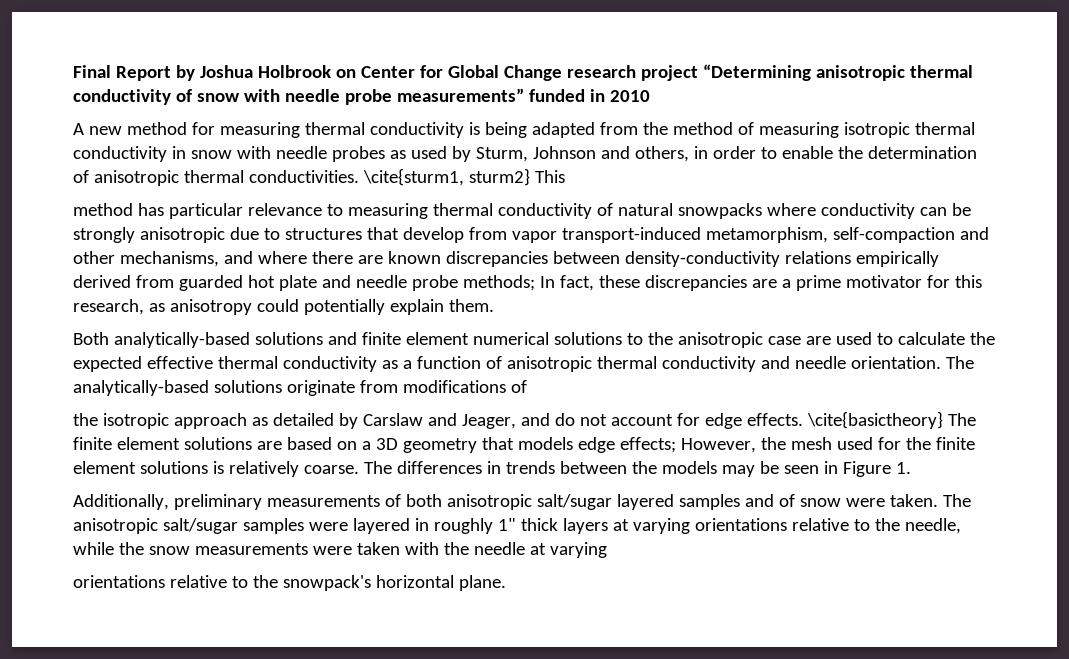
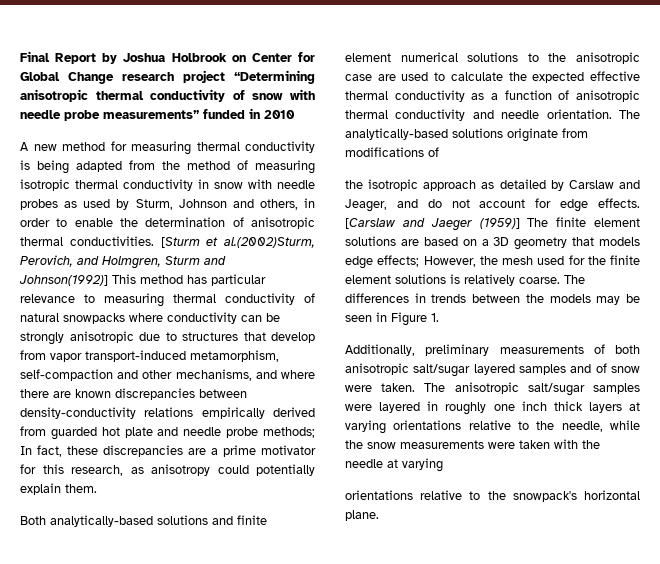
- \cite{sturm1, sturm2} This
- method has particular relevance to measuring thermal conductivity of natural snowpacks where conductivity can be strongly anisotropic due to structures that develop from vapor transport-induced metamorphism, self-compaction and other mechanisms, and where there are known discrepancies between density-conductivity relations empirically derived from guarded hot plate and needle probe methods;
+ [Sturm et al.(2002)Sturm, Perovich, and Holmgren, Sturm and Johnson(1992)] This method has particular relevance to measuring thermal conductivity of natural snowpacks where conductivity can be strongly anisotropic due to structures that develop from vapor transport-induced metamorphism, self-compaction and other mechanisms, and where there are known discrepancies between density-conductivity relations empirically derived from guarded hot plate and needle probe methods;
- \cite{basictheory} The finite element solutions are based on a 3D geometry that models edge effects; However, the mesh used for the finite element solutions is relatively coarse.
+ [Carslaw and Jaeger (1959)] The finite element solutions are based on a 3D geometry that models edge effects; However, the mesh used for the finite element solutions is relatively coarse.
- The anisotropic salt/sugar samples were layered in roughly 1" thick layers at varying orientations relative to the needle, while the snow measurements were taken with the needle at varying
+ The anisotropic salt/sugar samples were layered in roughly one inch thick layers at varying orientations relative to the needle, while the snow measurements were taken with the needle at varying

